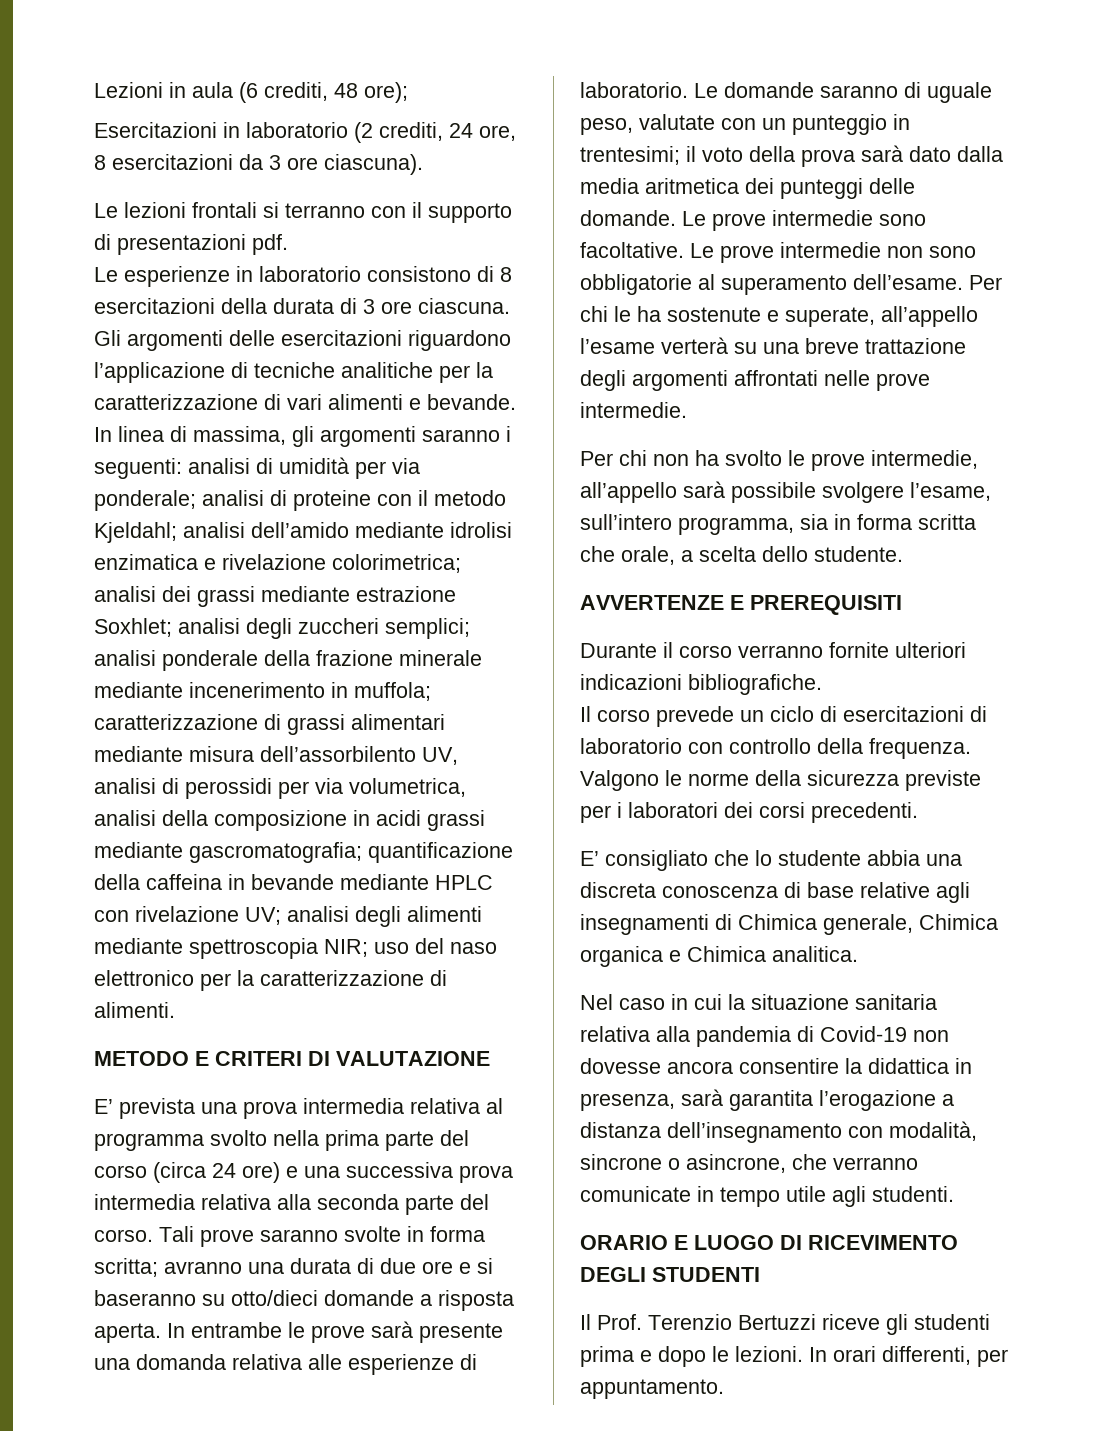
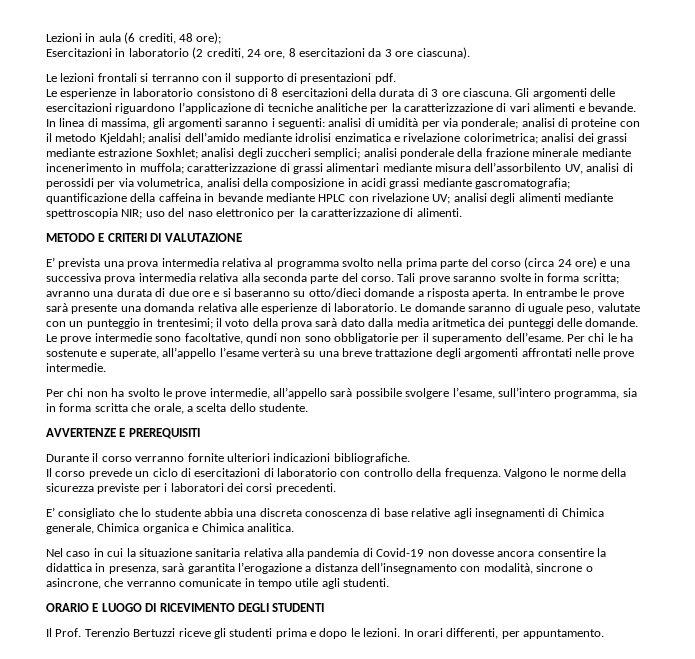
- Le prove intermedie sono facoltative. Le prove intermedie non sono obbligatorie al superamento dell’esame.
+ Le prove intermedie sono facoltative, qundi non sono obbligatorie per il superamento dell’esame.

